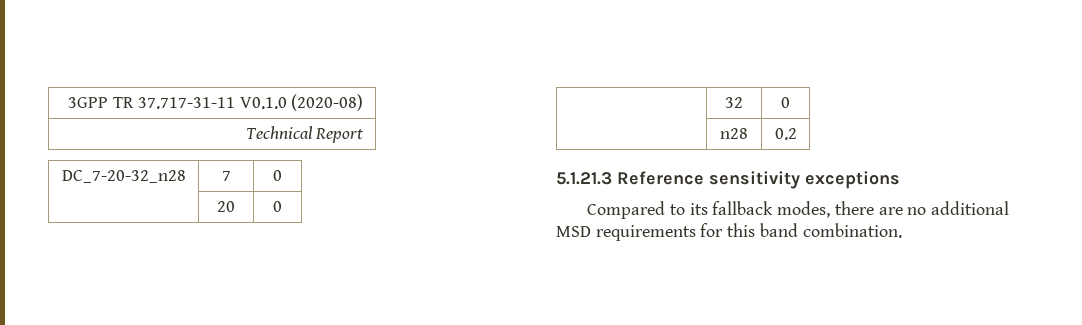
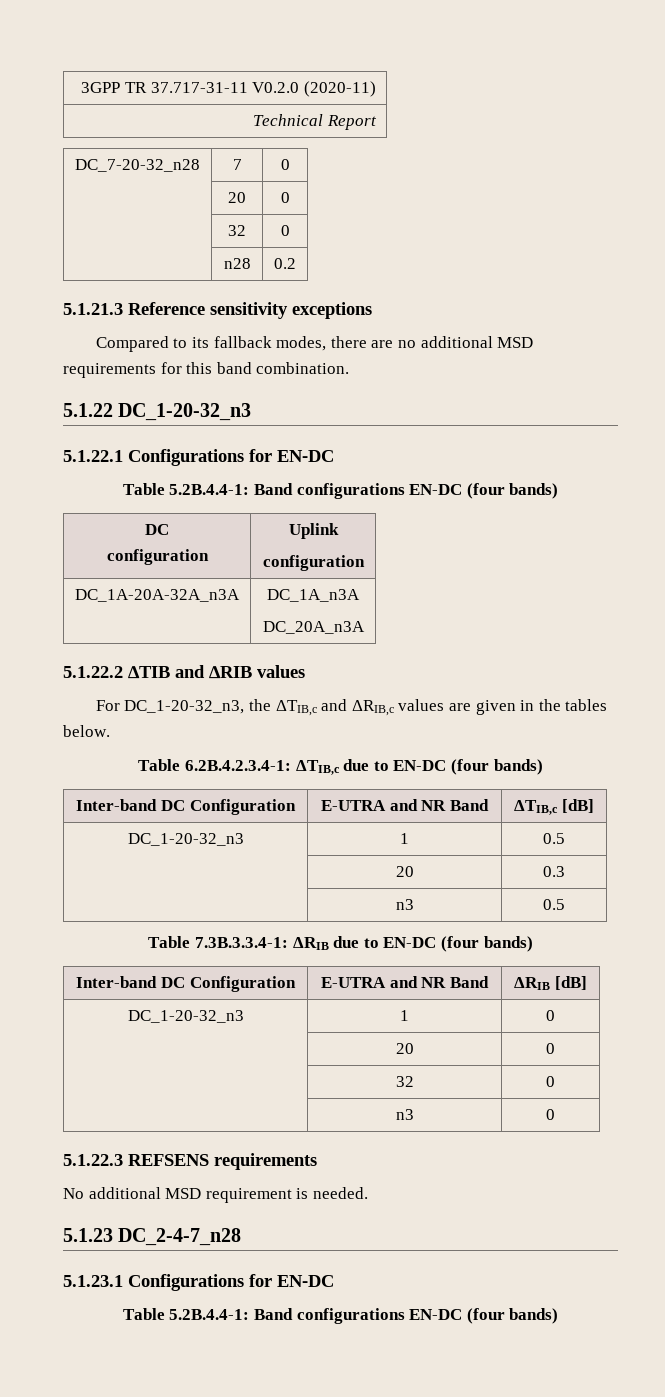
- 3GPP TR 37.717-31-11 V0.1.0 (2020-08)
+ 3GPP TR 37.717-31-11 V0.2.0 (2020-11)
+ 5.1.22 DC_1-20-32_n3
+ 5.1.22.1 Configurations for EN-DC
+ Table 5.2B.4.4-1: Band configurations EN-DC (four bands)
+ DC
+ configuration | Uplink
+ configuration
+ DC_1A-20A-32A_n3A | DC_1A_n3A
+ DC_20A_n3A
+ 5.1.22.2 ∆TIB and ∆RIB values
+ For DC_1-20-32_n3, the ΔTIB,c and ΔRIB,c values are given in the tables below.
+ Table 6.2B.4.2.3.4-1: ΔTIB,c due to EN-DC (four bands)
+ Inter-band DC Configuration | E-UTRA and NR Band | ΔTIB,c [dB]
+ DC_1-20-32_n3 | 1 | 0.5
+ | 20 | 0.3
+ | n3 | 0.5
+ Table 7.3B.3.3.4-1: ΔRIB due to EN-DC (four bands)
+ Inter-band DC Configuration | E-UTRA and NR Band | ΔRIB [dB]
+ DC_1-20-32_n3 | 1 | 0
+ | 20 | 0
+ | 32 | 0
+ | n3 | 0
+ 5.1.22.3 REFSENS requirements
+ No additional MSD requirement is needed.
+ 5.1.23 DC_2-4-7_n28
+ 5.1.23.1 Configurations for EN-DC
+ Table 5.2B.4.4-1: Band configurations EN-DC (four bands)

